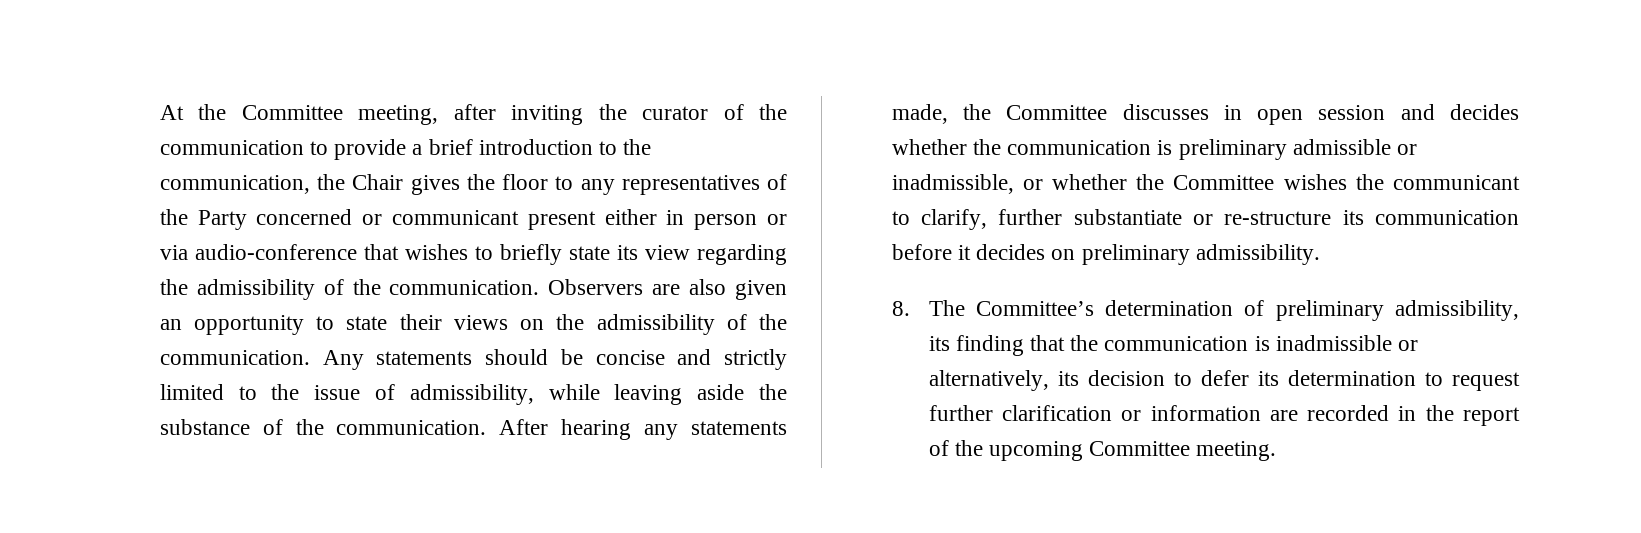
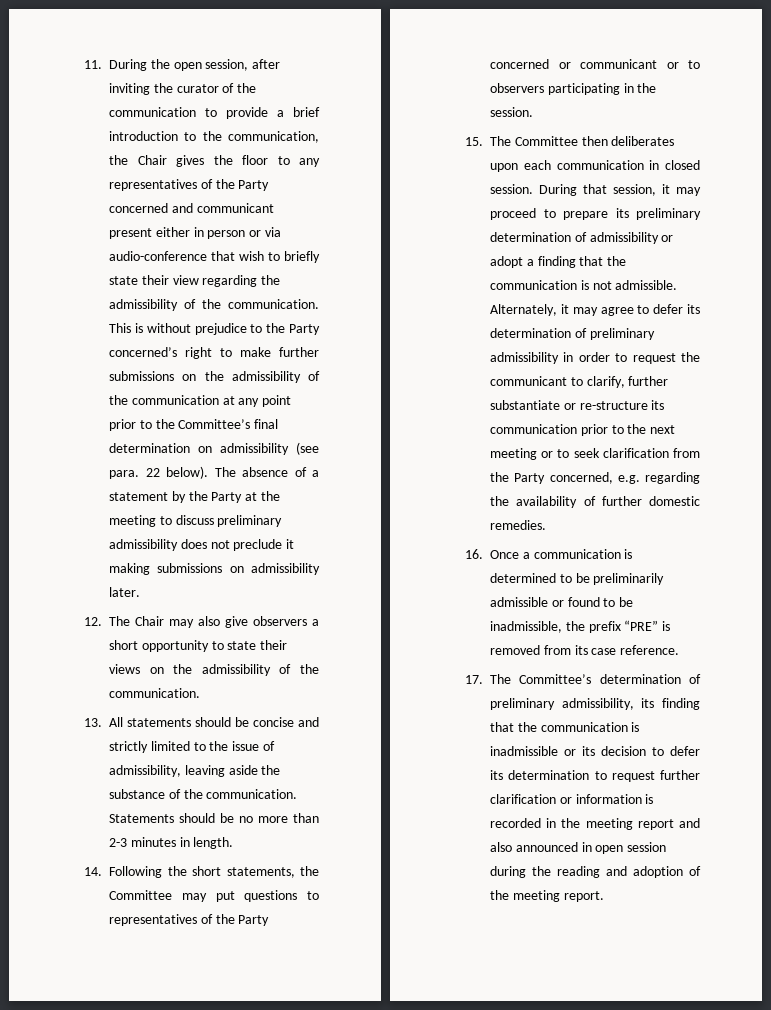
- At the Committee meeting, after inviting the curator of the communication to provide a brief introduction to the communication, the Chair gives the floor to any representatives of the Party concerned or communicant present either in person or via audio-conference that wishes to briefly state its view regarding the admissibility of the communication.
+ 11. During the open session, after inviting the curator of the communication to provide a brief introduction to the communication, the Chair gives the floor to any representatives of the Party concerned and communicant present either in person or via audio-conference that wish to briefly state their view regarding the admissibility of the communication.
- Observers are also given an opportunity to state their views on the admissibility of the communication. Any statements should be concise and strictly limited to the issue of admissibility, while leaving aside the substance of the communication.
+ This is without prejudice to the Party concerned’s right to make further submissions on the admissibility of the communication at any point prior to the Committee’s final determination on admissibility (see para. 22 below). The absence of a statement by the Party at the meeting to discuss preliminary admissibility does not preclude it making submissions on admissibility later.
+ 12. The Chair may also give observers a short opportunity to state their views on the admissibility of the communication.
+ 13. All statements should be concise and strictly limited to the issue of admissibility, leaving aside the substance of the communication.
- After hearing any statements made, the Committee discusses in open session and decides whether the communication is preliminary admissible or inadmissible, or whether the Committee wishes the communicant to clarify, further substantiate or re-structure its communication before it decides on preliminary admissibility.
- 8. The Committee’s determination of preliminary admissibility, its finding that the communication is inadmissible or alternatively, its decision to defer its determination to request further clarification or information are recorded in the report of the upcoming Committee meeting.
+ Statements should be no more than 2-3 minutes in length.
+ 14. Following the short statements, the Committee may put questions to representatives of the Party concerned or communicant or to observers participating in the session.
+ 15. The Committee then deliberates upon each communication in closed session. During that session, it may proceed to prepare its preliminary determination of admissibility or adopt a finding that the communication is not admissible. Alternately, it may agree to defer its determination of preliminary admissibility in order to request the communicant to clarify, further substantiate or re-structure its communication prior to the next meeting or to seek clarification from the Party concerned, e.g. regarding the availability of further domestic remedies.
+ 16. Once a communication is determined to be preliminarily admissible or found to be inadmissible, the prefix “PRE” is removed from its case reference.
+ 17. The Committee’s determination of preliminary admissibility, its finding that the communication is inadmissible or its decision to defer its determination to request further clarification or information is recorded in the meeting report and also announced in open session during the reading and adoption of the meeting report.

